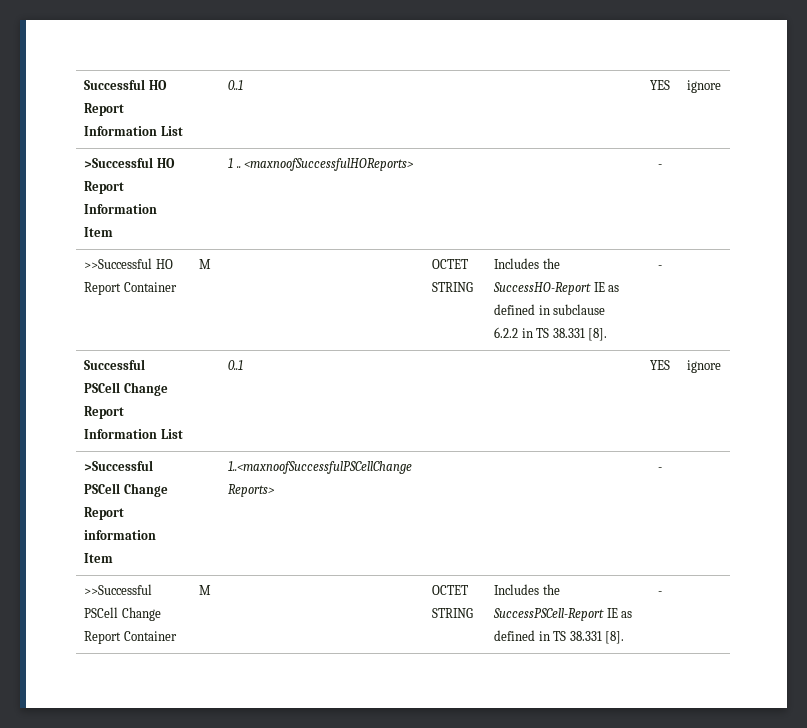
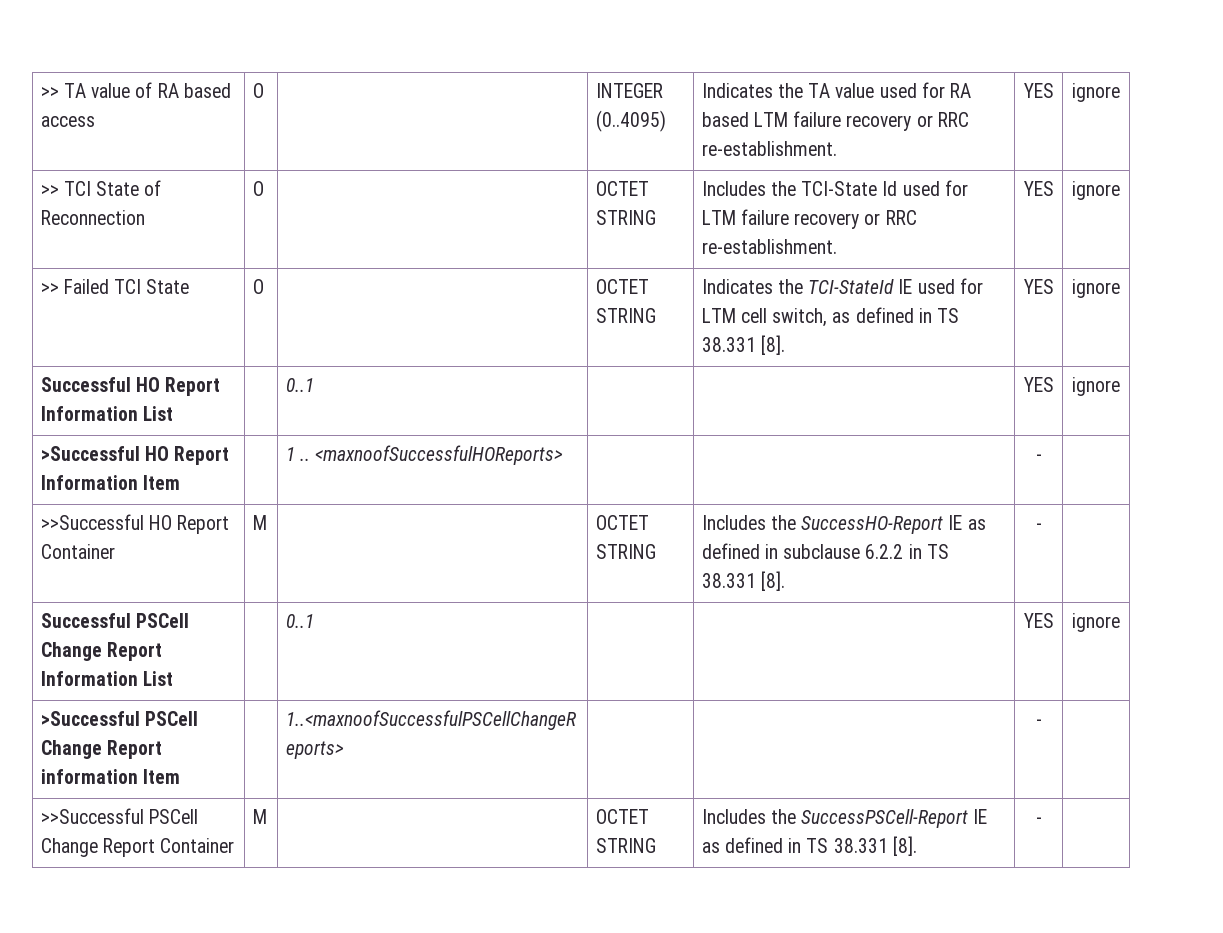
+ >> TA value of RA based access | O | | INTEGER (0..4095) | Indicates the TA value used for RA based LTM failure recovery or RRC re-establishment. | YES | ignore
+ >> TCI State of Reconnection | O | | OCTET STRING | Includes the TCI-State Id used for LTM failure recovery or RRC re-establishment. | YES | ignore
+ >> Failed TCI State | O | | OCTET STRING | Indicates the TCI-StateId IE used for LTM cell switch, as defined in TS 38.331 [8]. | YES | ignore

